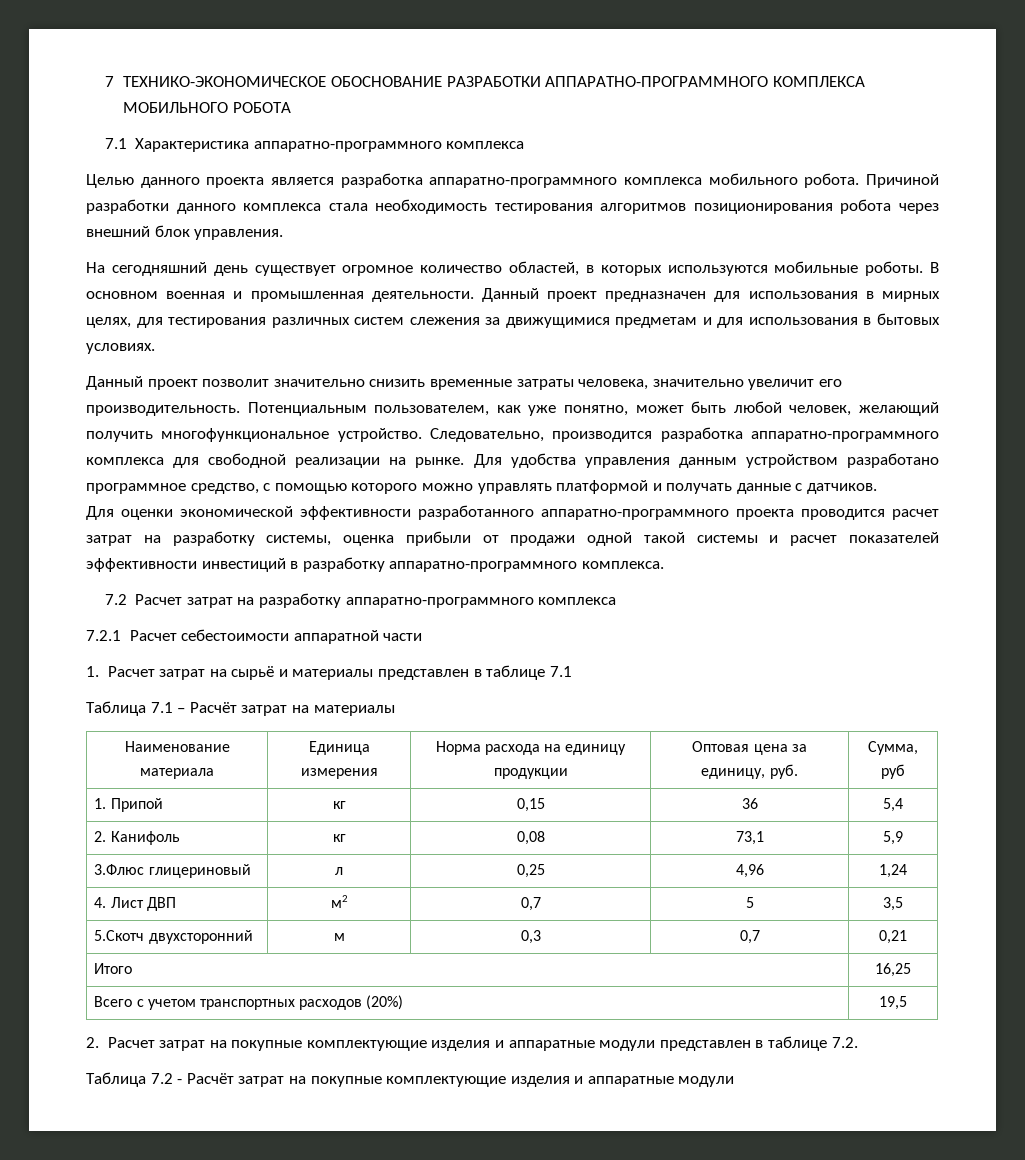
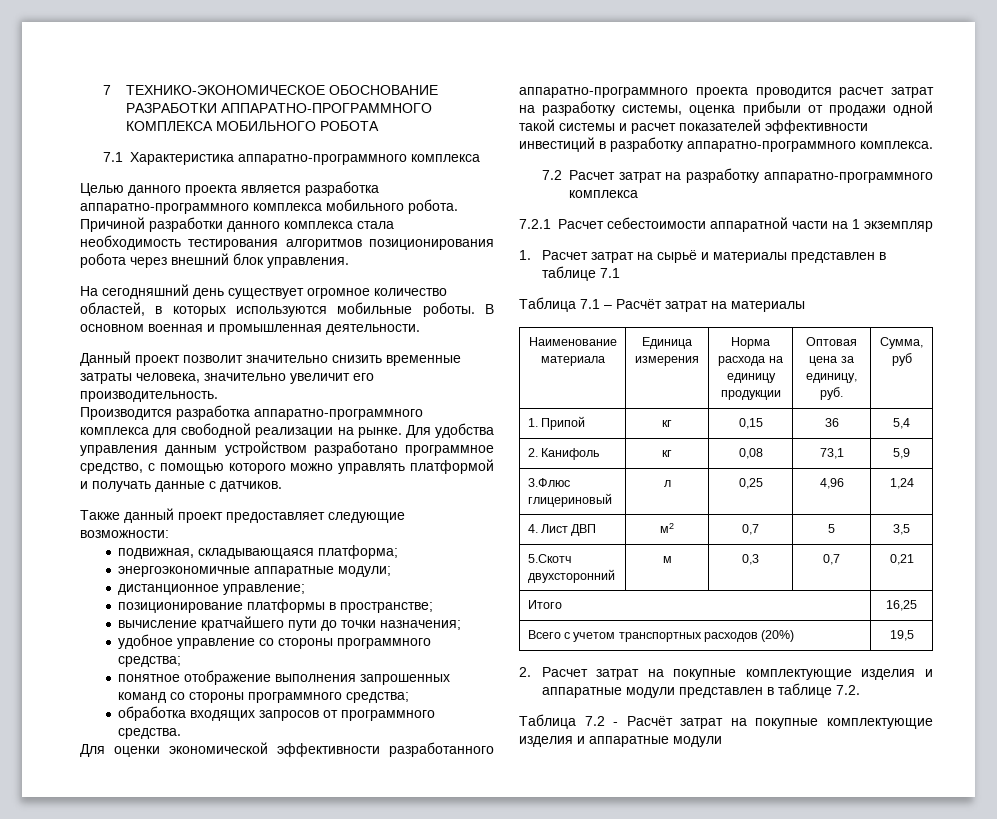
- Данный проект предназначен для использования в мирных целях, для тестирования различных систем слежения за движущимися предметам и для использования в бытовых условиях.
- Данный проект позволит значительно снизить временные затраты человека, значительно увеличит его производительность. Потенциальным пользователем, как уже понятно, может быть любой человек, желающий получить многофункциональное устройство. Следовательно, производится разработка аппаратно-программного комплекса для свободной реализации на рынке.
+ Данный проект позволит значительно снизить временные затраты человека, значительно увеличит его производительность.
+ Производится разработка аппаратно-программного комплекса для свободной реализации на рынке.
+ Также данный проект предоставляет следующие возможности:
+ подвижная, складывающаяся платформа;
+ энергоэкономичные аппаратные модули;
+ дистанционное управление;
+ позиционирование платформы в пространстве;
+ вычисление кратчайшего пути до точки назначения;
+ удобное управление со стороны программного средства;
+ понятное отображение выполнения запрошенных команд со стороны программного средства;
+ обработка входящих запросов от программного средства.
- 7.2.1 Расчет себестоимости аппаратной части
+ 7.2.1 Расчет себестоимости аппаратной части на 1 экземпляр

